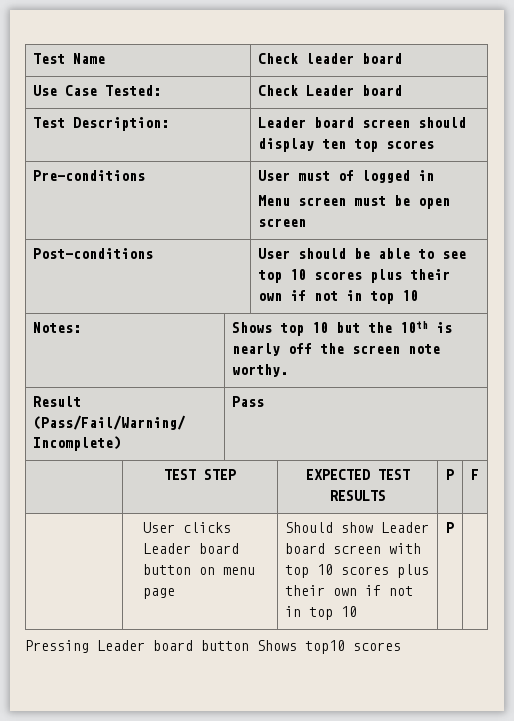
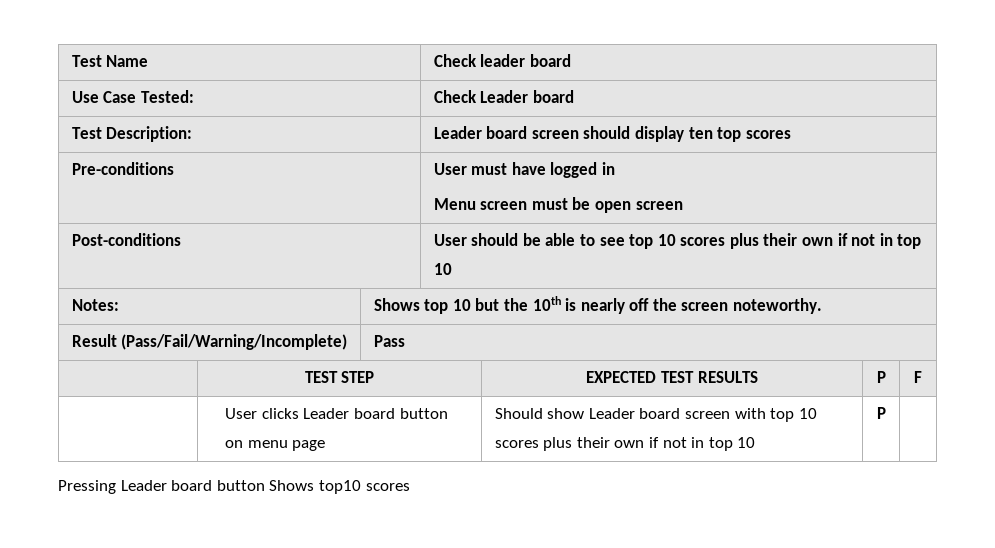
- Pre-conditions | User must of logged in
+ Pre-conditions | User must have logged in
- Notes: | Shows top 10 but the 10th is nearly off the screen note worthy.
+ Notes: | Shows top 10 but the 10th is nearly off the screen noteworthy.

